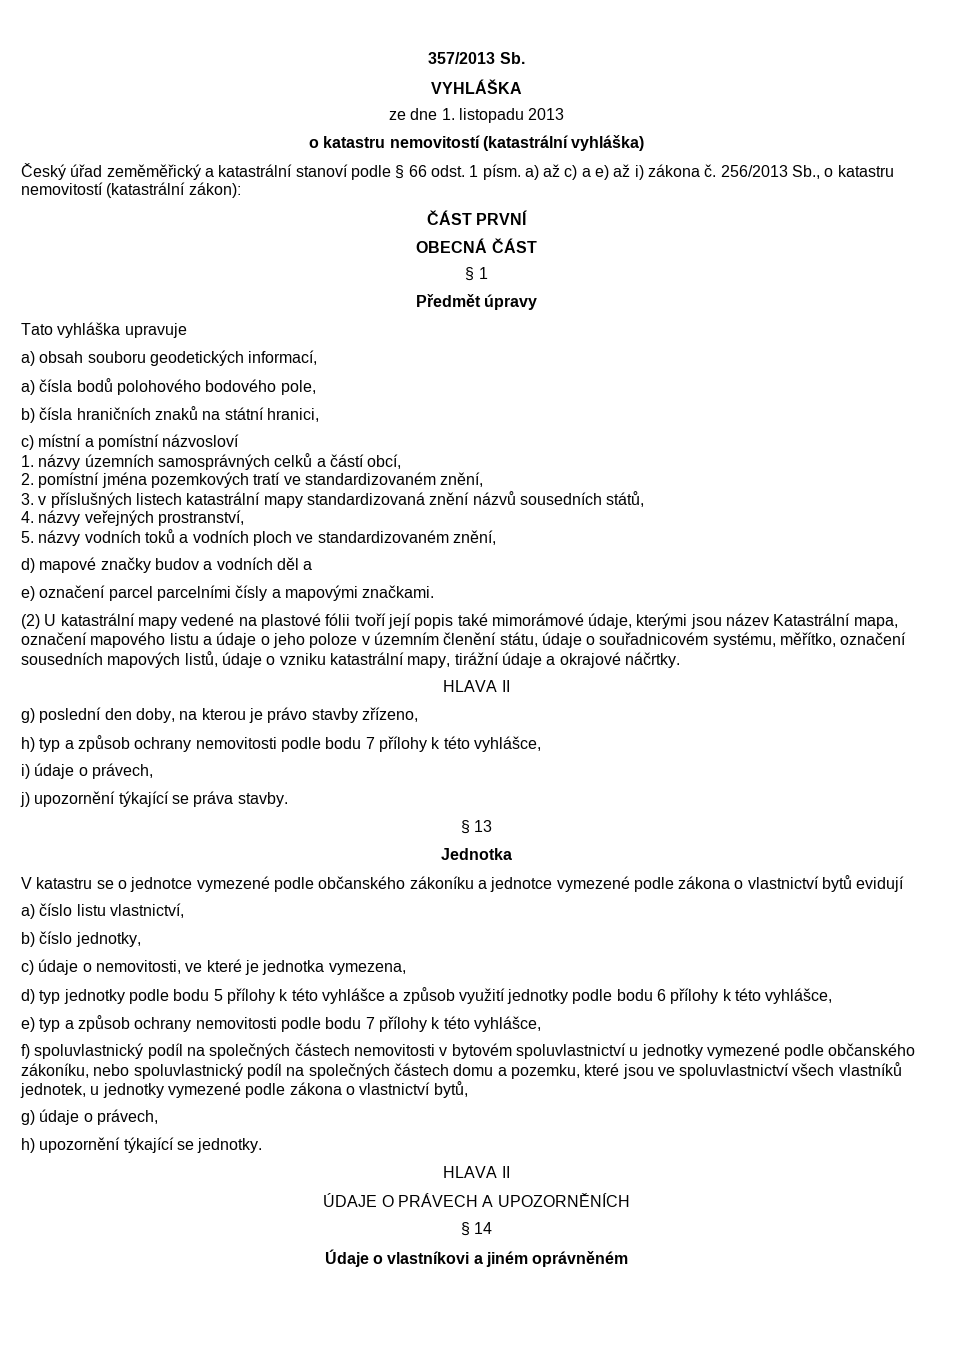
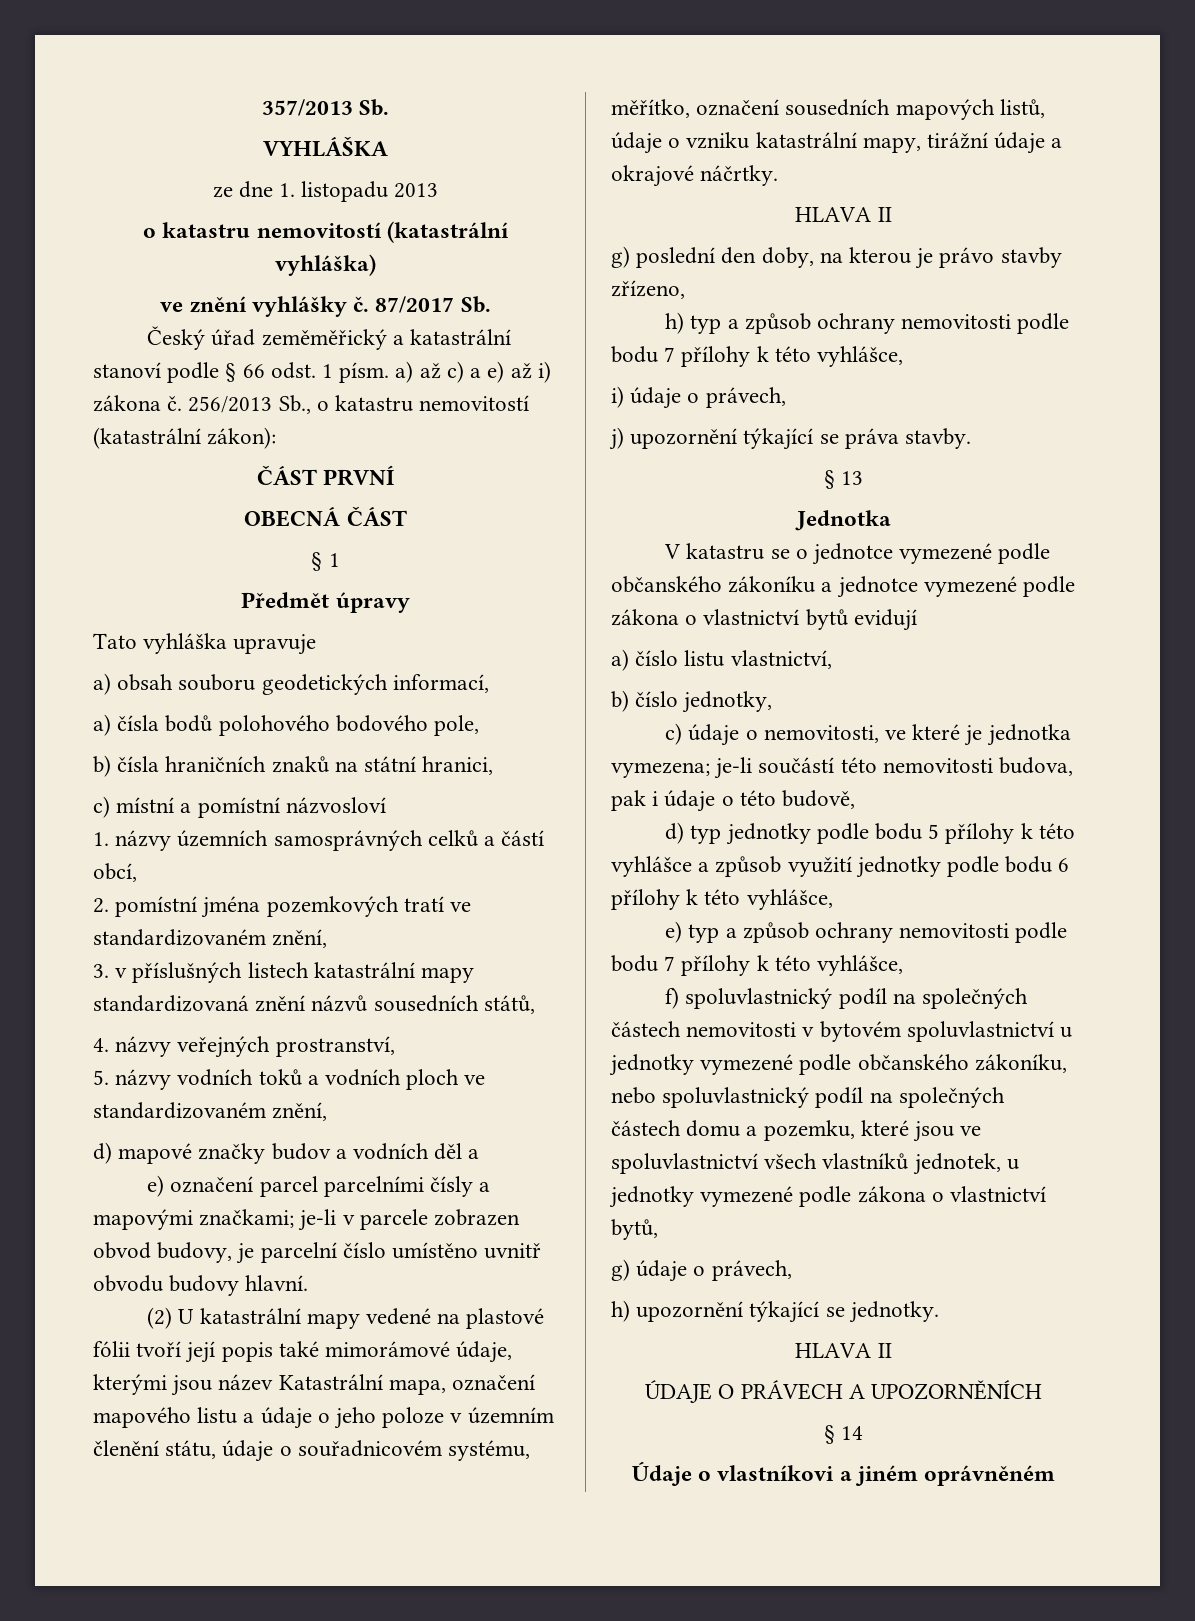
+ ve znění vyhlášky č. 87/2017 Sb.
- e) označení parcel parcelními čísly a mapovými značkami.
+ e) označení parcel parcelními čísly a mapovými značkami; je-li v parcele zobrazen obvod budovy, je parcelní číslo umístěno uvnitř obvodu budovy hlavní.
- c) údaje o nemovitosti, ve které je jednotka vymezena,
+ c) údaje o nemovitosti, ve které je jednotka vymezena; je-li součástí této nemovitosti budova, pak i údaje o této budově,

